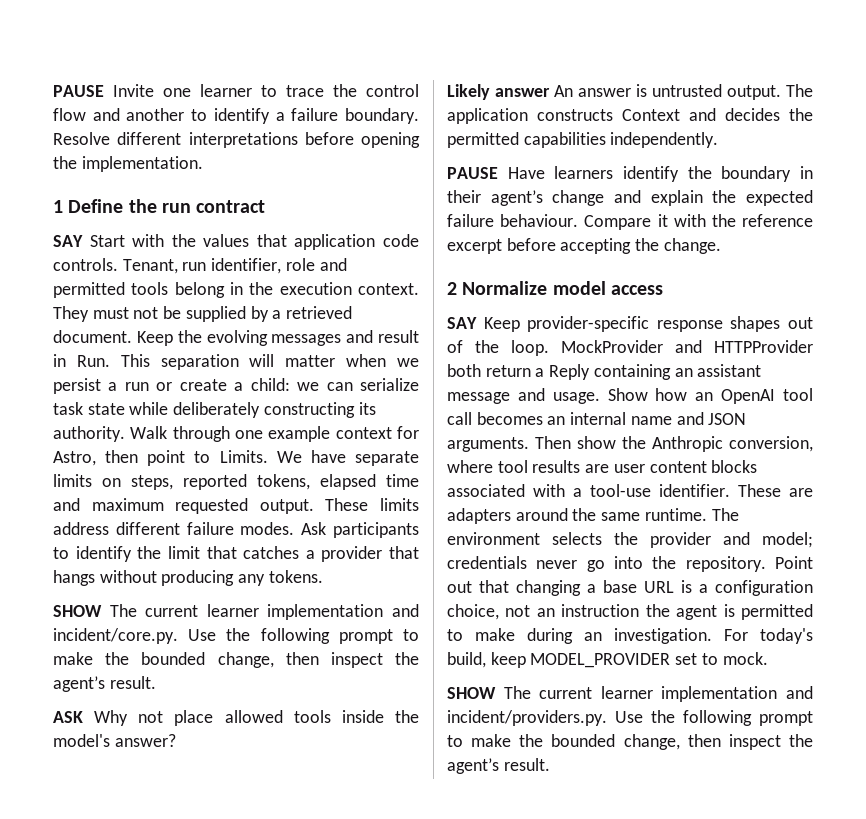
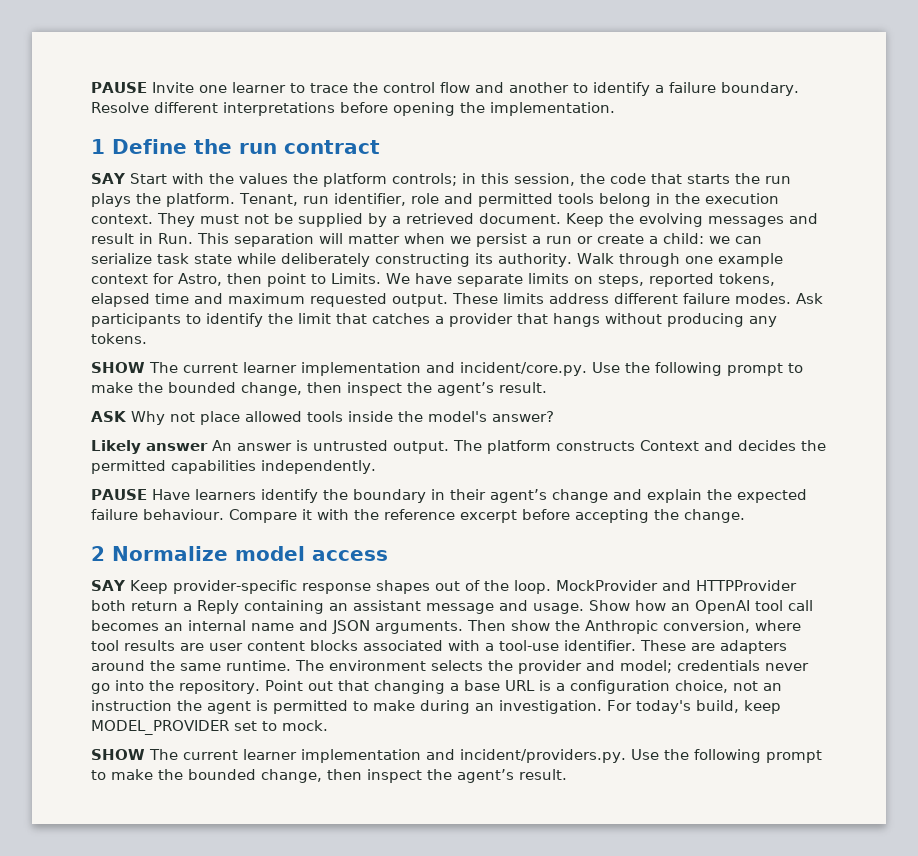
- SAY Start with the values that application code controls.
+ SAY Start with the values the platform controls; in this session, the code that starts the run plays the platform.
- The application constructs Context and decides the permitted capabilities independently.
+ The platform constructs Context and decides the permitted capabilities independently.

